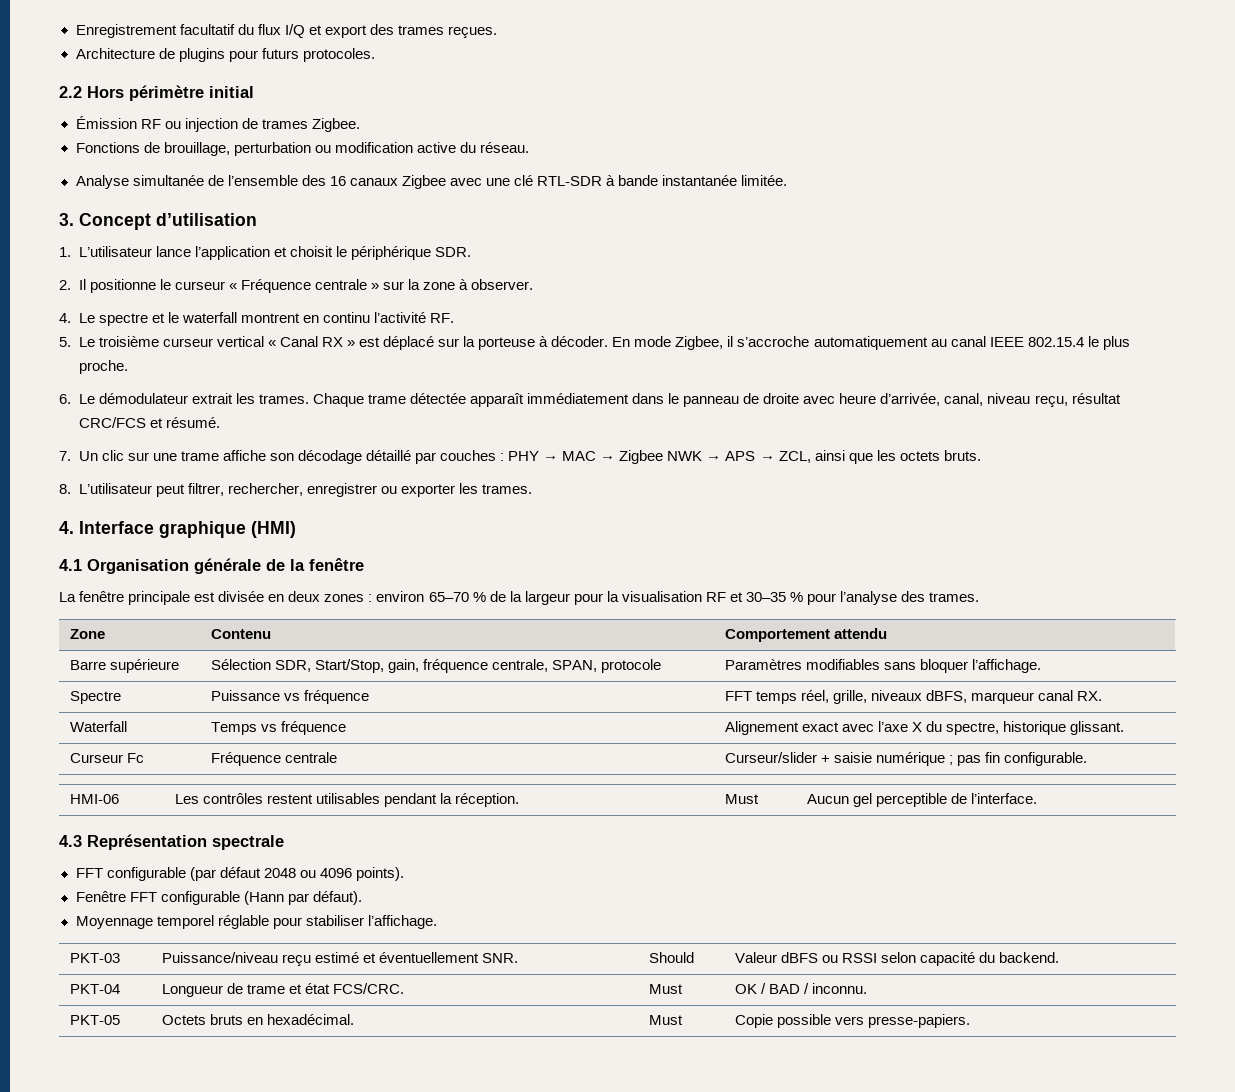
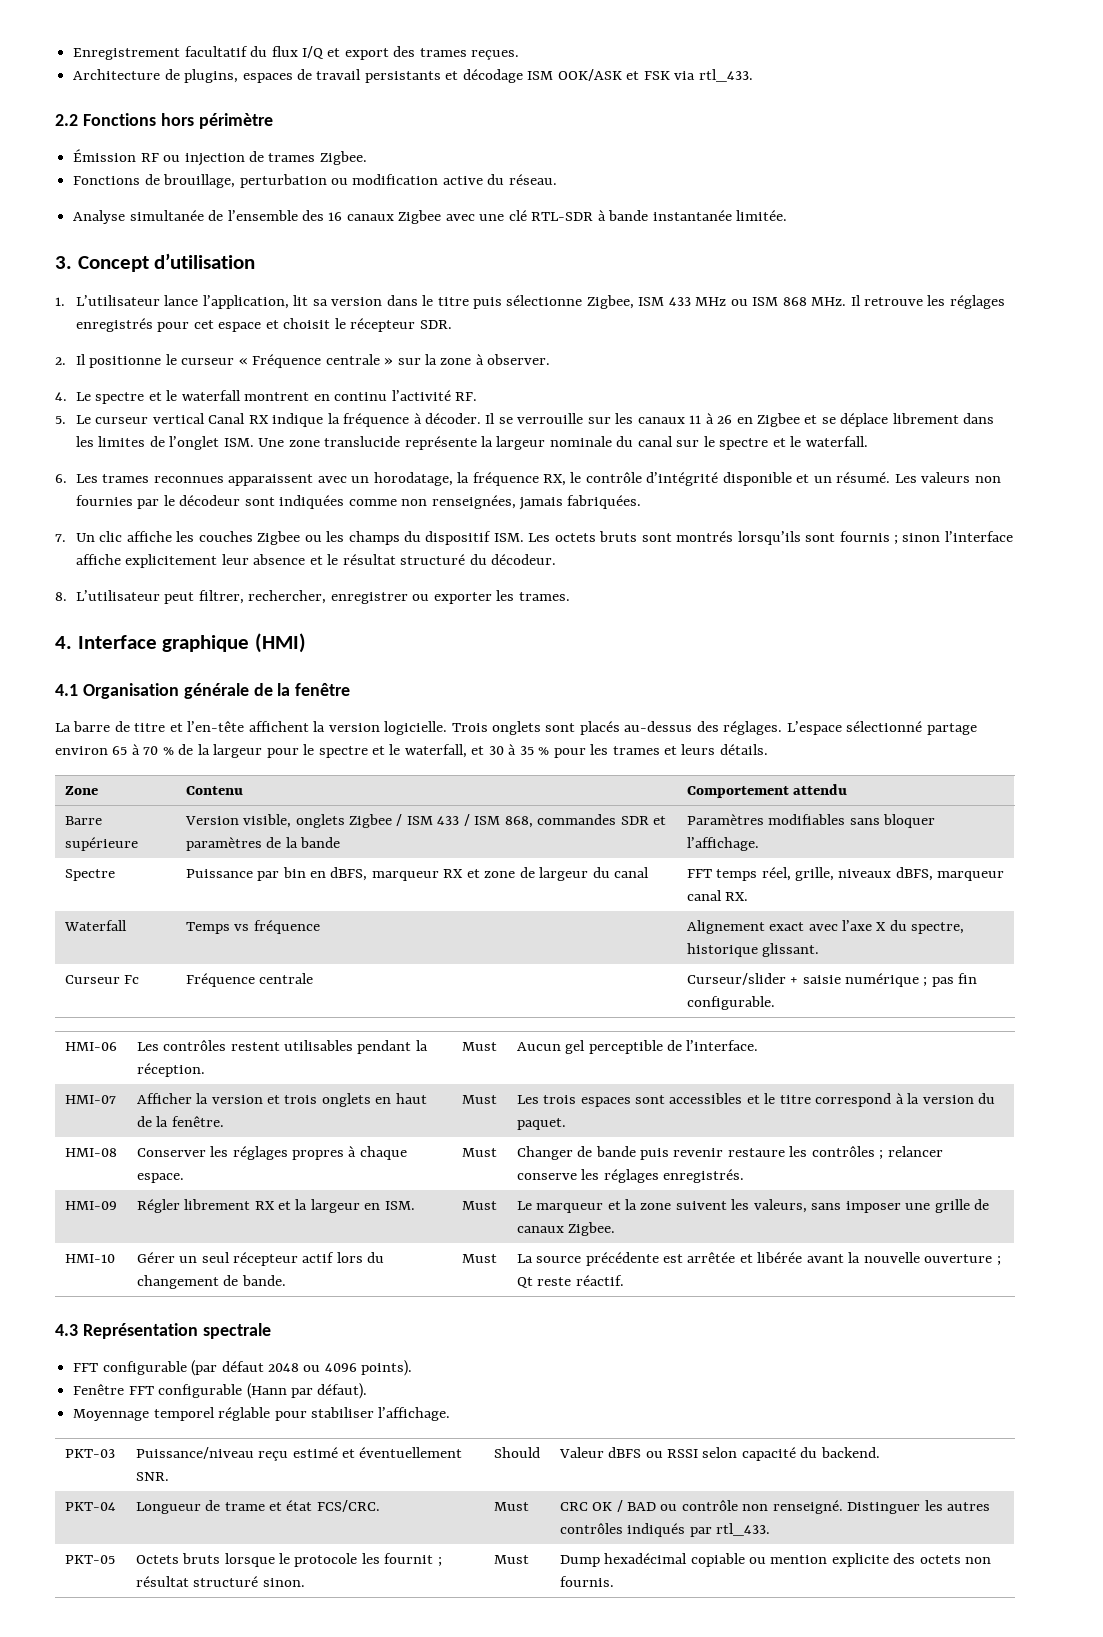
- Architecture de plugins pour futurs protocoles.
+ Architecture de plugins, espaces de travail persistants et décodage ISM OOK/ASK et FSK via rtl_433.
- 2.2 Hors périmètre initial
+ 2.2 Fonctions hors périmètre
- 1. L’utilisateur lance l’application et choisit le périphérique SDR.
+ 1. L’utilisateur lance l’application, lit sa version dans le titre puis sélectionne Zigbee, ISM 433 MHz ou ISM 868 MHz. Il retrouve les réglages enregistrés pour cet espace et choisit le récepteur SDR.
- 5. Le troisième curseur vertical « Canal RX » est déplacé sur la porteuse à décoder. En mode Zigbee, il s’accroche automatiquement au canal IEEE 802.15.4 le plus proche.
- 6. Le démodulateur extrait les trames. Chaque trame détectée apparaît immédiatement dans le panneau de droite avec heure d’arrivée, canal, niveau reçu, résultat CRC/FCS et résumé.
- 7. Un clic sur une trame affiche son décodage détaillé par couches : PHY → MAC → Zigbee NWK → APS → ZCL, ainsi que les octets bruts.
+ 5. Le curseur vertical Canal RX indique la fréquence à décoder. Il se verrouille sur les canaux 11 à 26 en Zigbee et se déplace librement dans les limites de l’onglet ISM. Une zone translucide représente la largeur nominale du canal sur le spectre et le waterfall.
+ 6. Les trames reconnues apparaissent avec un horodatage, la fréquence RX, le contrôle d’intégrité disponible et un résumé. Les valeurs non fournies par le décodeur sont indiquées comme non renseignées, jamais fabriquées.
+ 7. Un clic affiche les couches Zigbee ou les champs du dispositif ISM. Les octets bruts sont montrés lorsqu’ils sont fournis ; sinon l’interface affiche explicitement leur absence et le résultat structuré du décodeur.
- La fenêtre principale est divisée en deux zones : environ 65–70 % de la largeur pour la visualisation RF et 30–35 % pour l’analyse des trames.
+ La barre de titre et l’en-tête affichent la version logicielle. Trois onglets sont placés au-dessus des réglages. L’espace sélectionné partage environ 65 à 70 % de la largeur pour le spectre et le waterfall, et 30 à 35 % pour les trames et leurs détails.
- Barre supérieure | Sélection SDR, Start/Stop, gain, fréquence centrale, SPAN, protocole | Paramètres modifiables sans bloquer l’affichage.
+ Barre supérieure | Version visible, onglets Zigbee / ISM 433 / ISM 868, commandes SDR et paramètres de la bande | Paramètres modifiables sans bloquer l’affichage.
- Spectre | Puissance vs fréquence | FFT temps réel, grille, niveaux dBFS, marqueur canal RX.
+ Spectre | Puissance par bin en dBFS, marqueur RX et zone de largeur du canal | FFT temps réel, grille, niveaux dBFS, marqueur canal RX.
+ HMI-07 | Afficher la version et trois onglets en haut de la fenêtre. | Must | Les trois espaces sont accessibles et le titre correspond à la version du paquet.
+ HMI-08 | Conserver les réglages propres à chaque espace. | Must | Changer de bande puis revenir restaure les contrôles ; relancer conserve les réglages enregistrés.
+ HMI-09 | Régler librement RX et la largeur en ISM. | Must | Le marqueur et la zone suivent les valeurs, sans imposer une grille de canaux Zigbee.
+ HMI-10 | Gérer un seul récepteur actif lors du changement de bande. | Must | La source précédente est arrêtée et libérée avant la nouvelle ouverture ; Qt reste réactif.
- PKT-04 | Longueur de trame et état FCS/CRC. | Must | OK / BAD / inconnu.
- PKT-05 | Octets bruts en hexadécimal. | Must | Copie possible vers presse-papiers.
+ PKT-04 | Longueur de trame et état FCS/CRC. | Must | CRC OK / BAD ou contrôle non renseigné. Distinguer les autres contrôles indiqués par rtl_433.
+ PKT-05 | Octets bruts lorsque le protocole les fournit ; résultat structuré sinon. | Must | Dump hexadécimal copiable ou mention explicite des octets non fournis.

